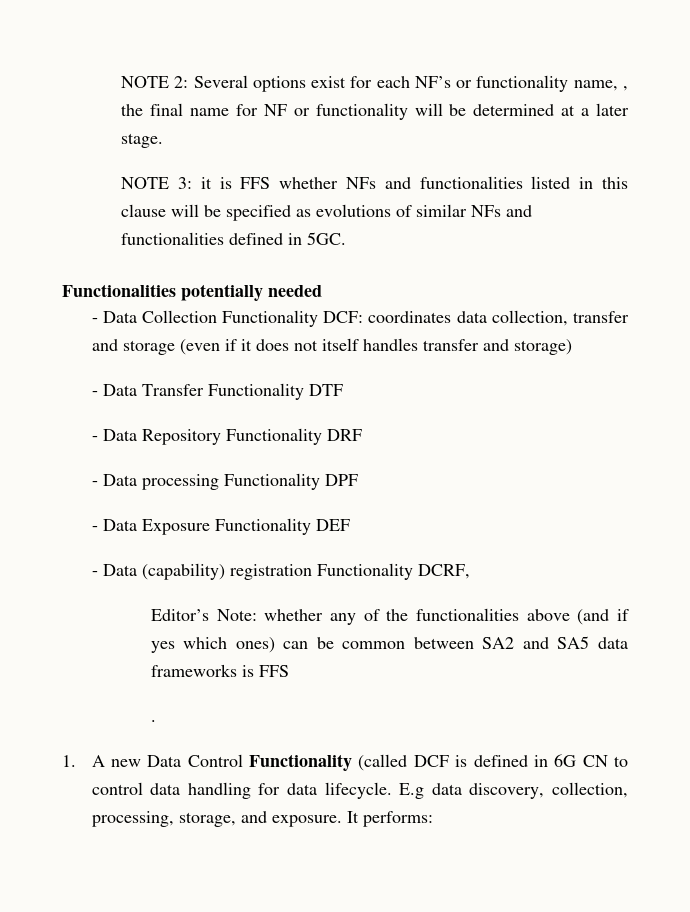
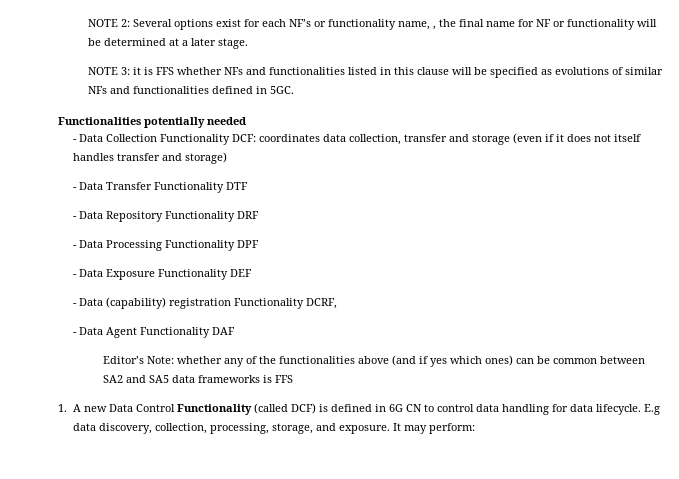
- - Data processing Functionality DPF
+ - Data Processing Functionality DPF
+ - Data Agent Functionality DAF
- .
- 1. A new Data Control Functionality (called DCF is defined in 6G CN to control data handling for data lifecycle.
+ 1. A new Data Control Functionality (called DCF) is defined in 6G CN to control data handling for data lifecycle.
- It performs:
+ It may perform:

